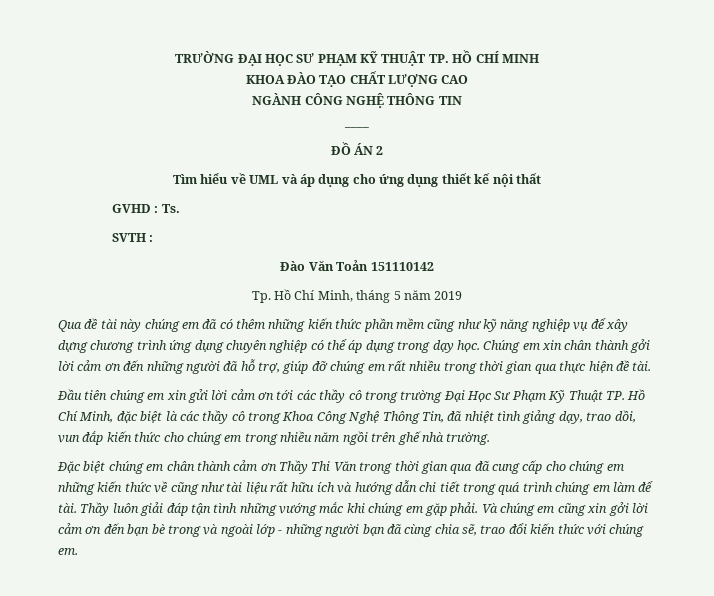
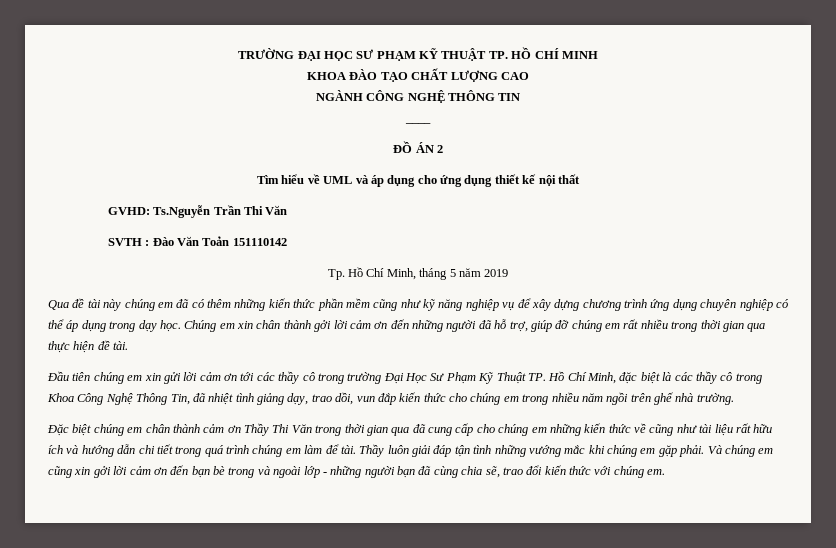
- GVHD : Ts.
+ GVHD: Ts.Nguyễn Trần Thi Văn
- SVTH :
- Đào Văn Toản 151110142
+ SVTH : Đào Văn Toản 151110142

